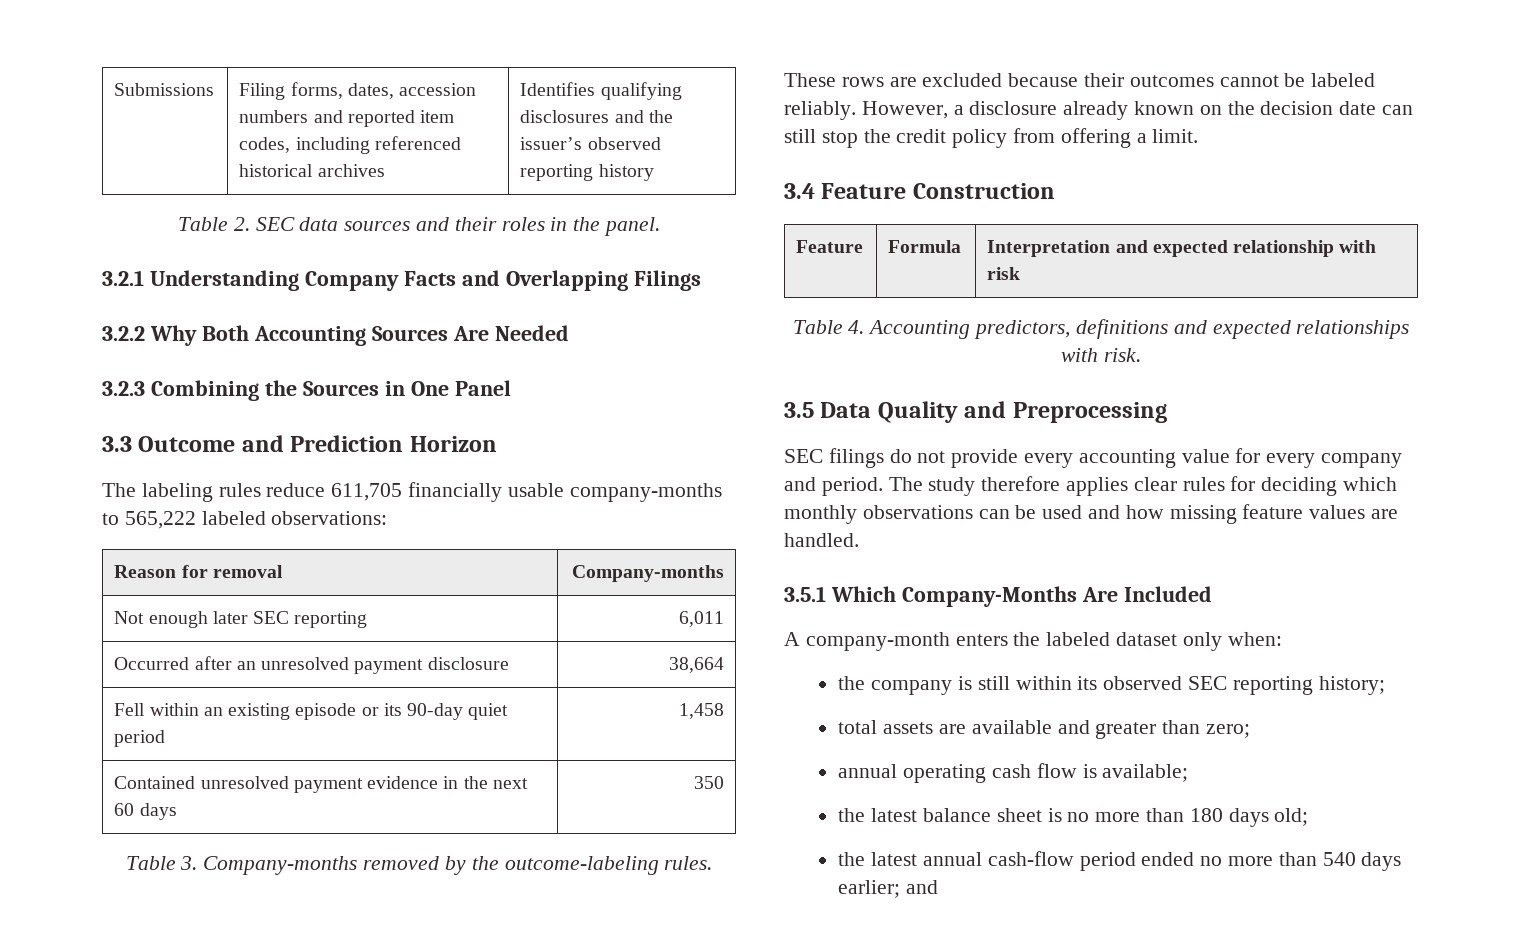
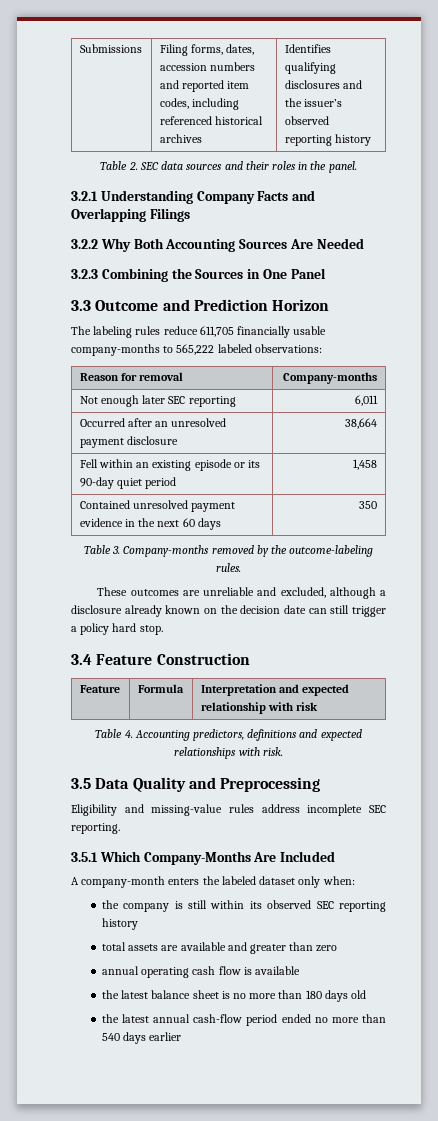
- These rows are excluded because their outcomes cannot be labeled reliably. However, a disclosure already known on the decision date can still stop the credit policy from offering a limit.
+ These outcomes are unreliable and excluded, although a disclosure already known on the decision date can still trigger a policy hard stop.
- SEC filings do not provide every accounting value for every company and period. The study therefore applies clear rules for deciding which monthly observations can be used and how missing feature values are handled.
+ Eligibility and missing-value rules address incomplete SEC reporting.
- the company is still within its observed SEC reporting history;
+ the company is still within its observed SEC reporting history
- total assets are available and greater than zero;
+ total assets are available and greater than zero
- annual operating cash flow is available;
+ annual operating cash flow is available
- the latest balance sheet is no more than 180 days old;
+ the latest balance sheet is no more than 180 days old
- the latest annual cash-flow period ended no more than 540 days earlier; and
+ the latest annual cash-flow period ended no more than 540 days earlier

